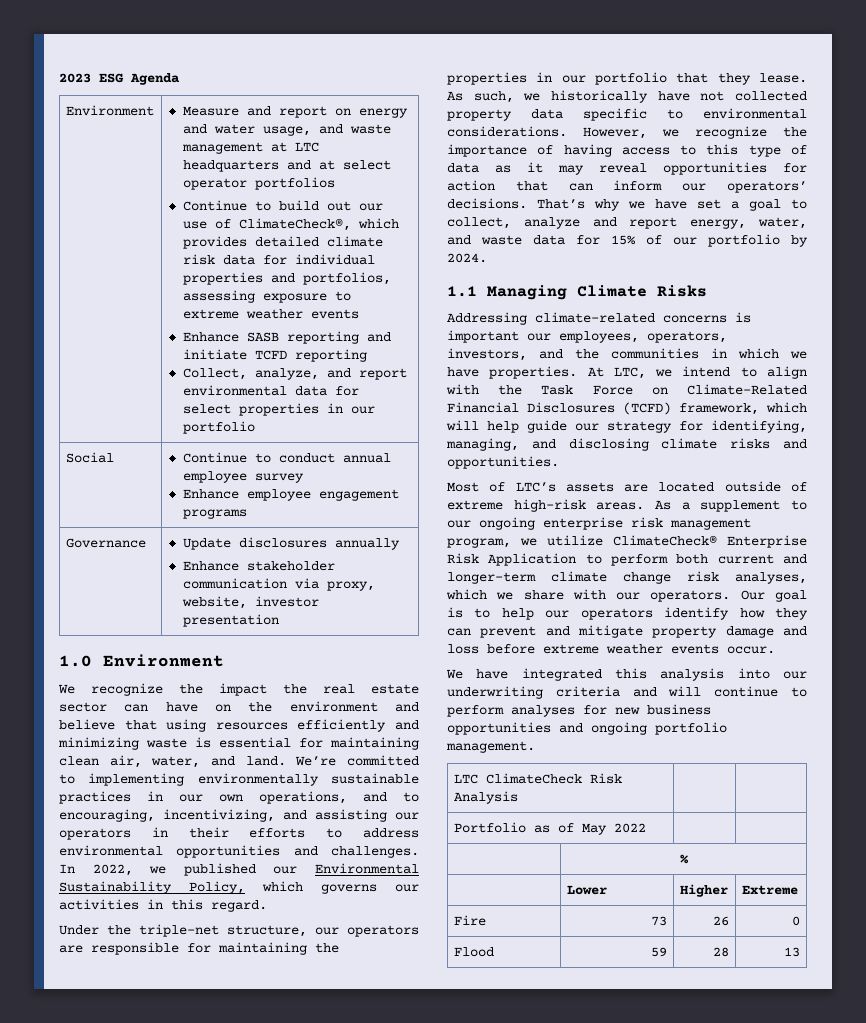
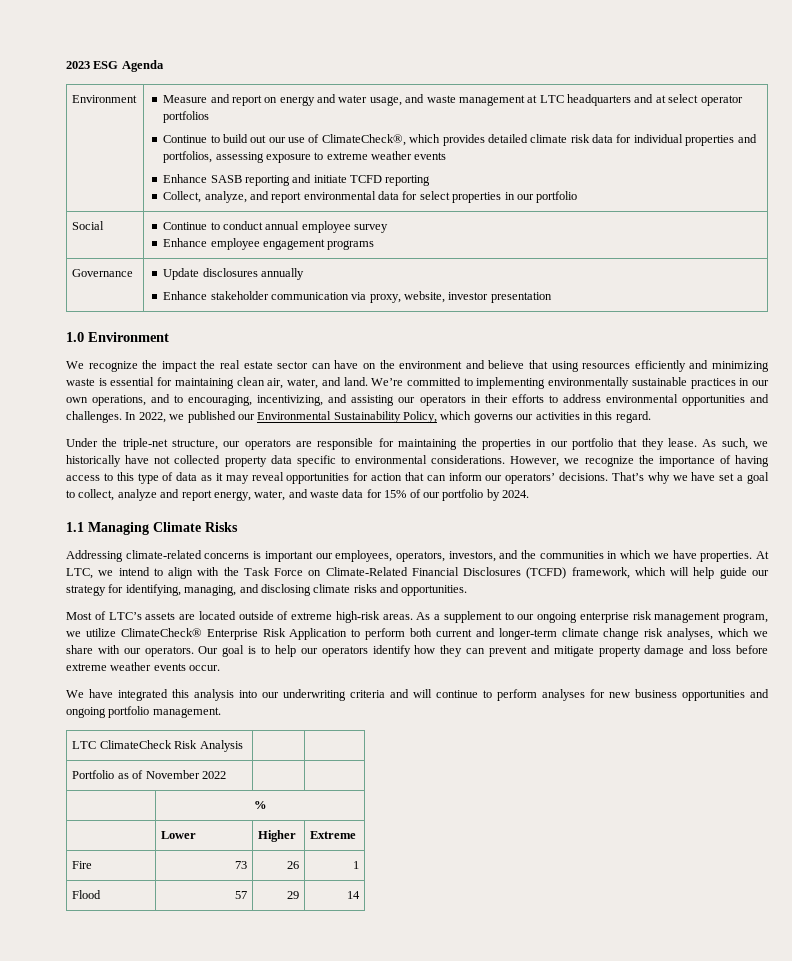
- Portfolio as of May 2022 | |
+ Portfolio as of November 2022 | |
- Fire | 73 | 26 | 0
+ Fire | 73 | 26 | 1
- Flood | 59 | 28 | 13
+ Flood | 57 | 29 | 14

